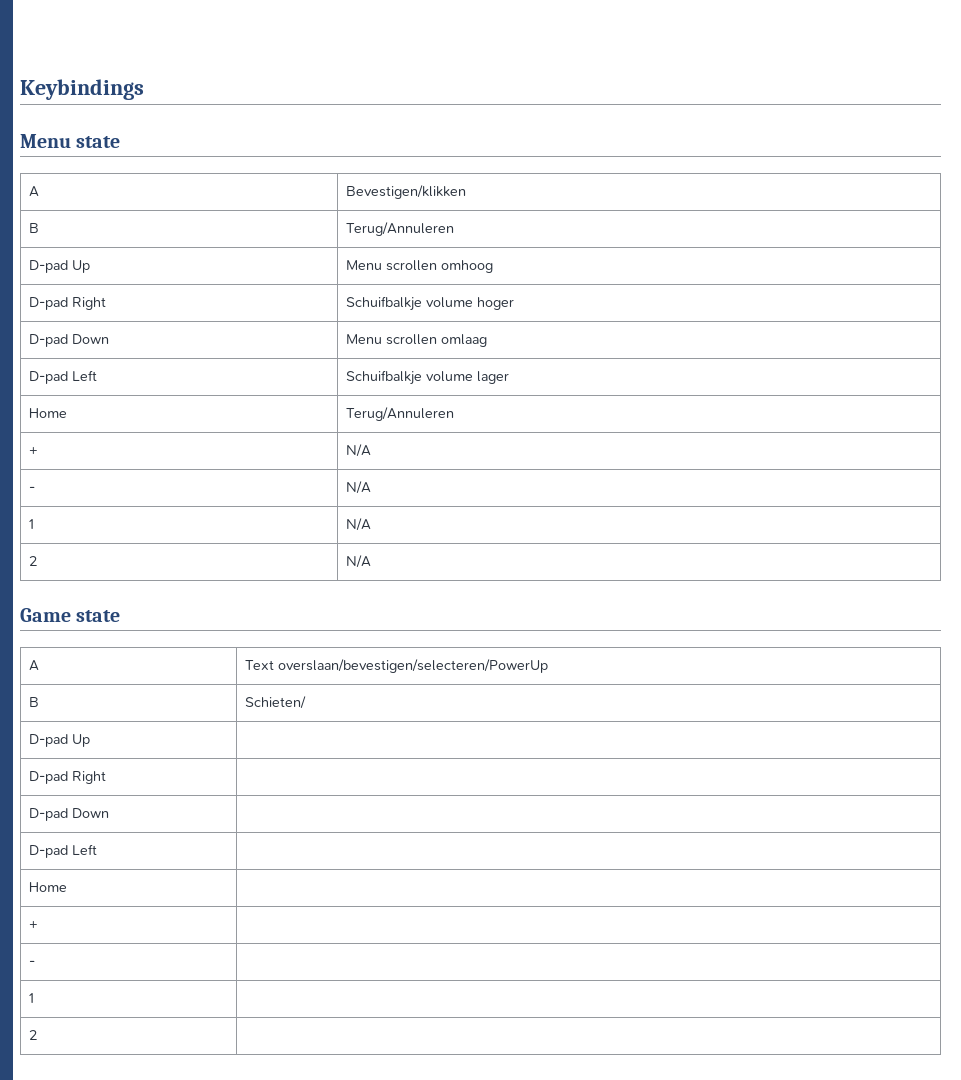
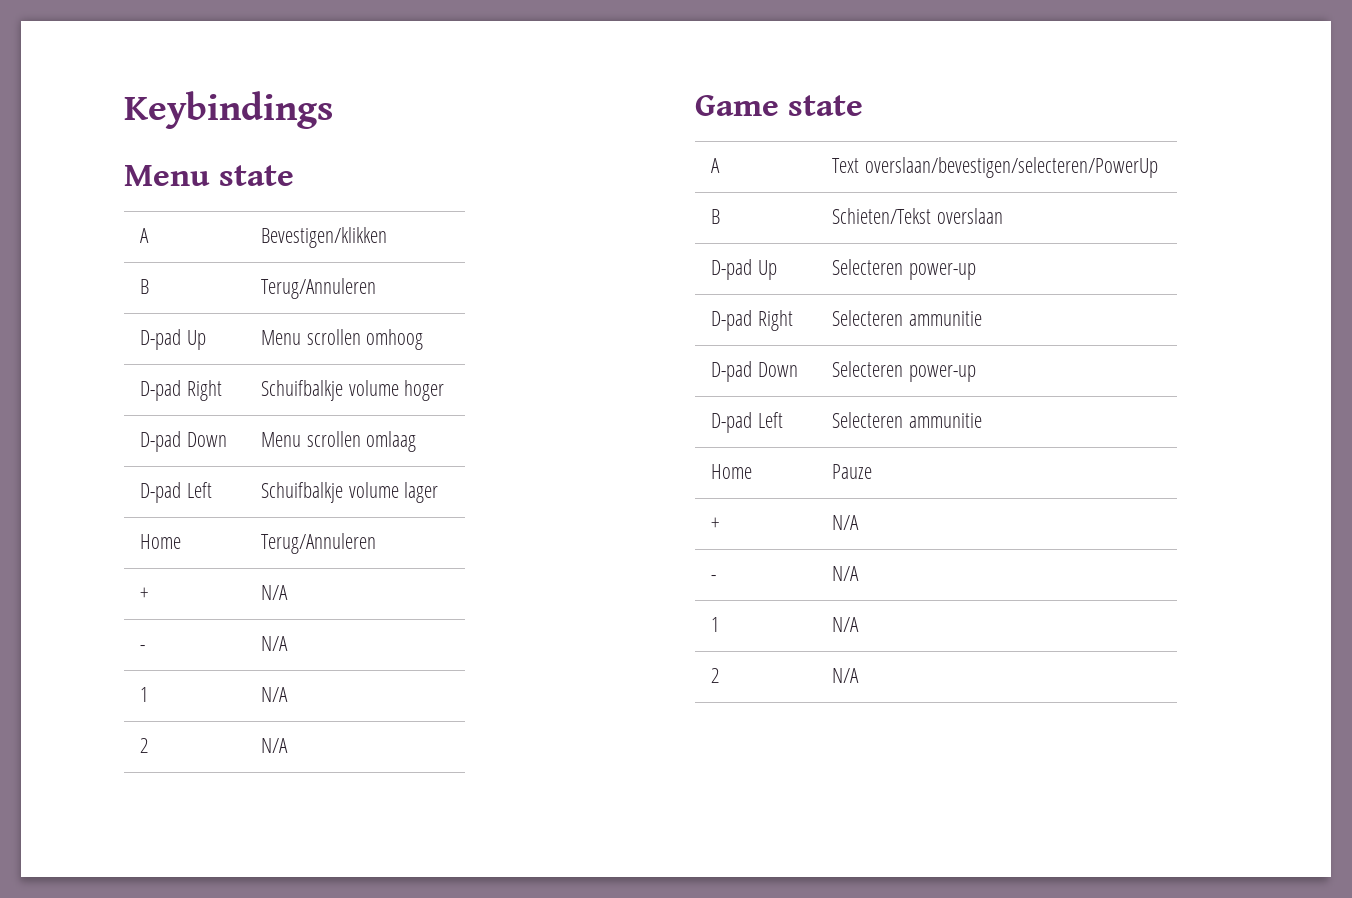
- B | Schieten/
- D-pad Up |
- D-pad Right |
- D-pad Down |
- D-pad Left |
- Home |
- + |
- - |
- 1 |
- 2 |
+ B | Schieten/Tekst overslaan
+ D-pad Up | Selecteren power-up
+ D-pad Right | Selecteren ammunitie
+ D-pad Down | Selecteren power-up
+ D-pad Left | Selecteren ammunitie
+ Home | Pauze
+ + | N/A
+ - | N/A
+ 1 | N/A
+ 2 | N/A

